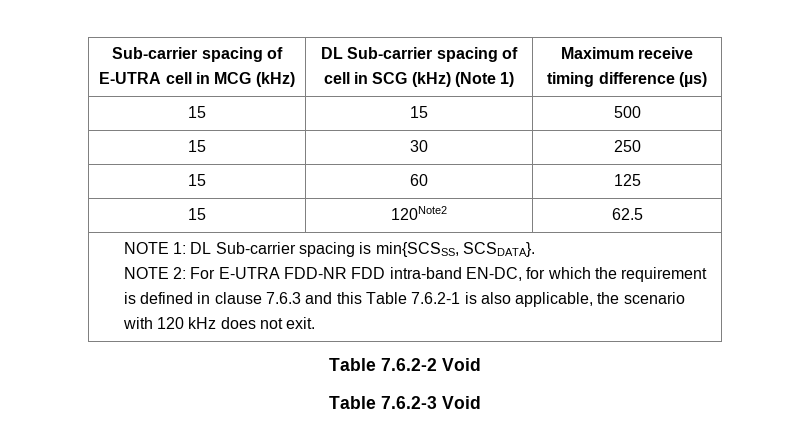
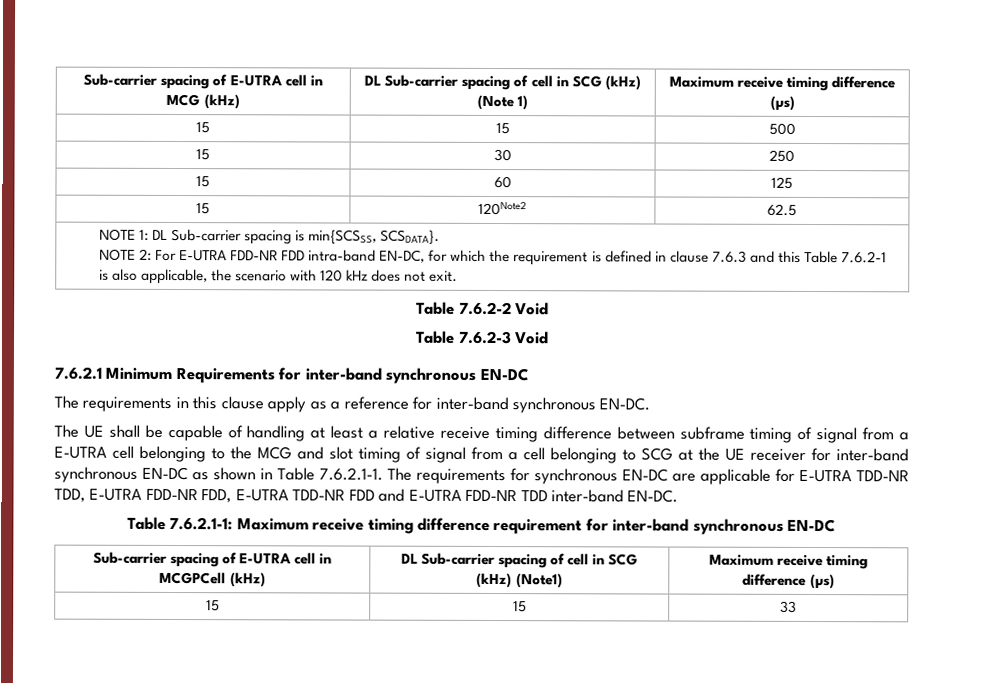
+ 7.6.2.1 Minimum Requirements for inter-band synchronous EN-DC
+ The requirements in this clause apply as a reference for inter-band synchronous EN-DC.
+ The UE shall be capable of handling at least a relative receive timing difference between subframe timing of signal from a E-UTRA cell belonging to the MCG and slot timing of signal from a cell belonging to SCG at the UE receiver for inter-band synchronous EN-DC as shown in Table 7.6.2.1-1. The requirements for synchronous EN-DC are applicable for E-UTRA TDD-NR TDD, E-UTRA FDD-NR FDD, E-UTRA TDD-NR FDD and E-UTRA FDD-NR TDD inter-band EN-DC.
+ Table 7.6.2.1-1: Maximum receive timing difference requirement for inter-band synchronous EN-DC
+ Sub-carrier spacing of E-UTRA cell in MCGPCell (kHz) | DL Sub-carrier spacing of cell in SCG (kHz) (Note1) | Maximum receive timing difference (µs)
+ 15 | 15 | 33

